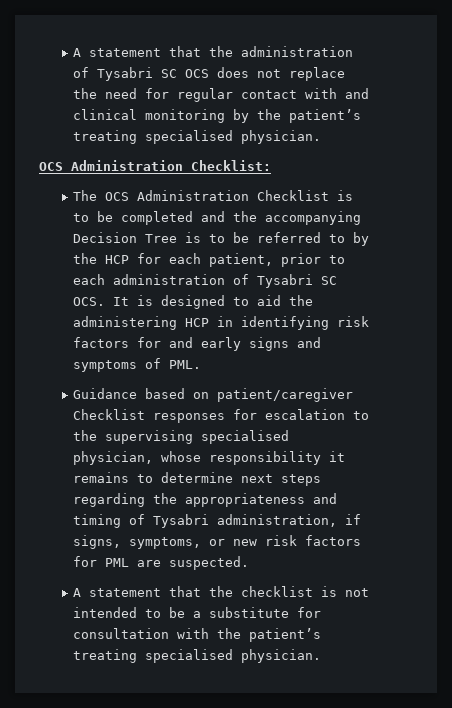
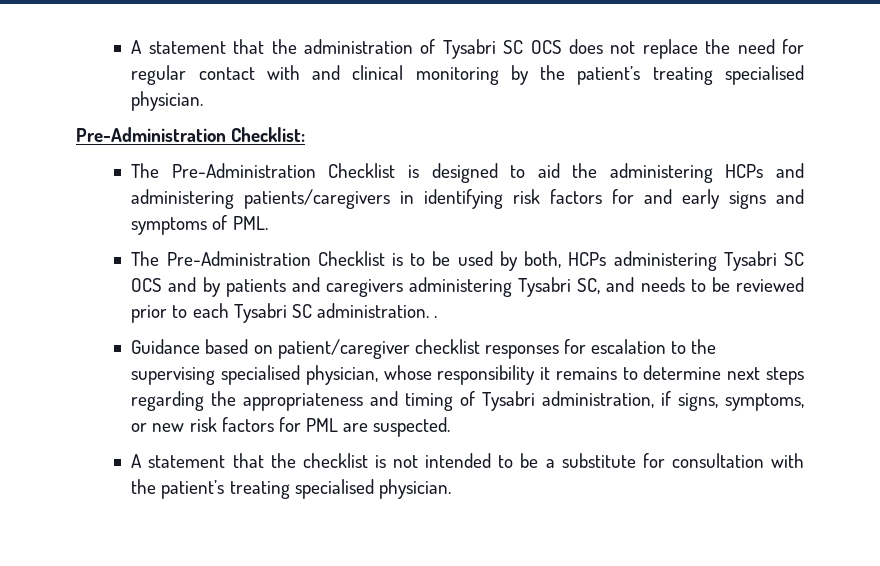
- OCS Administration Checklist:
+ Pre-Administration Checklist:
- The OCS Administration Checklist is to be completed and the accompanying Decision Tree is to be referred to by the HCP for each patient, prior to each administration of Tysabri SC OCS. It is designed to aid the administering HCP in identifying risk factors for and early signs and symptoms of PML.
+ The Pre-Administration Checklist is designed to aid the administering HCPs and administering patients/caregivers in identifying risk factors for and early signs and symptoms of PML.
+ The Pre-Administration Checklist is to be used by both, HCPs administering Tysabri SC OCS and by patients and caregivers administering Tysabri SC, and needs to be reviewed prior to each Tysabri SC administration. .
- Guidance based on patient/caregiver Checklist responses for escalation to the supervising specialised physician, whose responsibility it remains to determine next steps regarding the appropriateness and timing of Tysabri administration, if signs, symptoms, or new risk factors for PML are suspected.
+ Guidance based on patient/caregiver checklist responses for escalation to the supervising specialised physician, whose responsibility it remains to determine next steps regarding the appropriateness and timing of Tysabri administration, if signs, symptoms, or new risk factors for PML are suspected.

